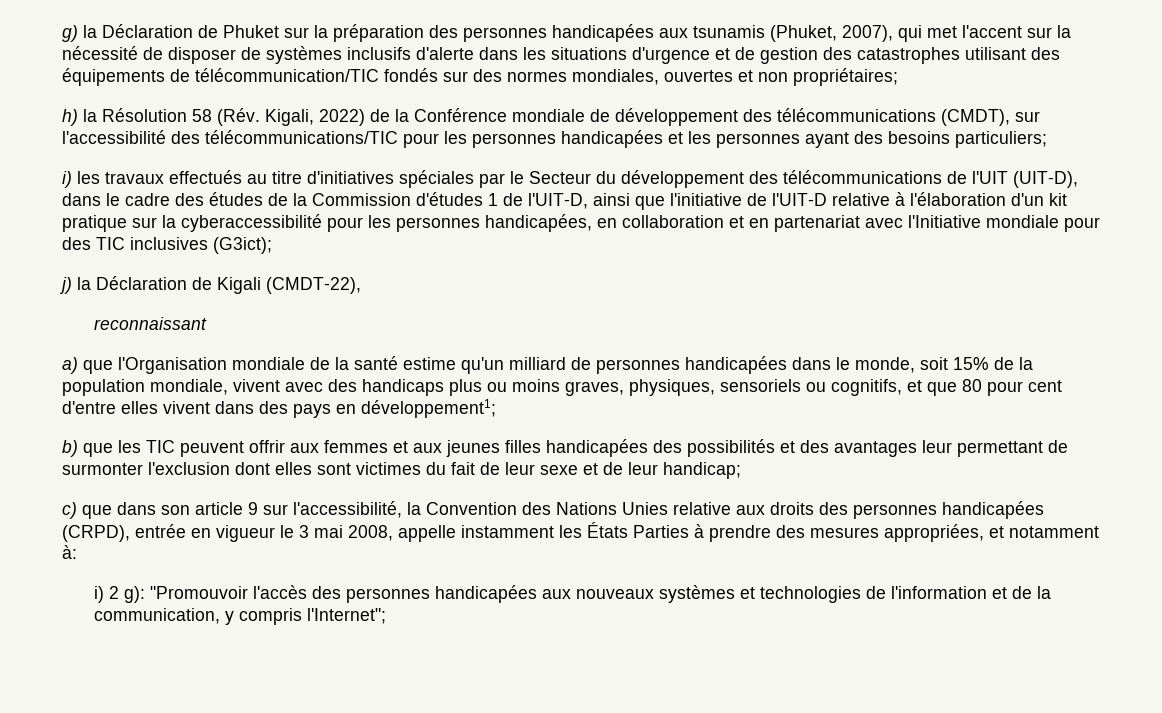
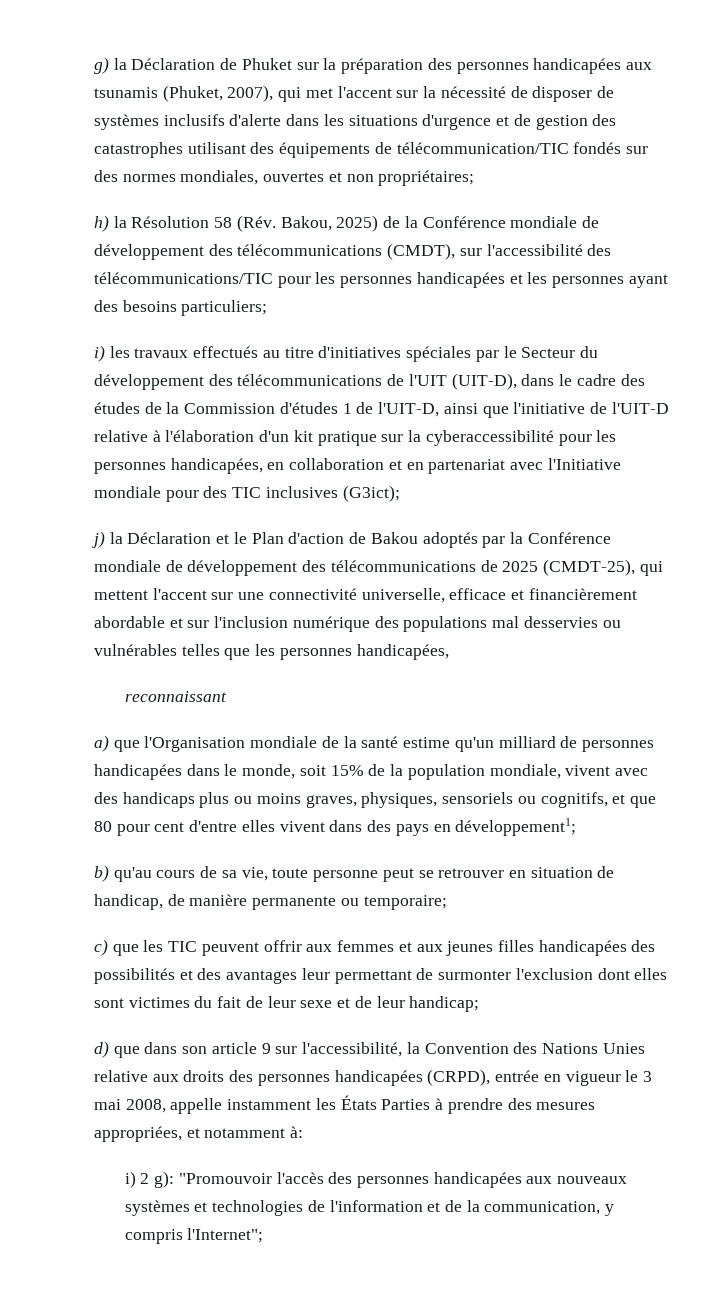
- h) la Résolution 58 (Rév. Kigali, 2022) de la Conférence mondiale de développement des télécommunications (CMDT), sur l'accessibilité des télécommunications/TIC pour les personnes handicapées et les personnes ayant des besoins particuliers;
+ h) la Résolution 58 (Rév. Bakou, 2025) de la Conférence mondiale de développement des télécommunications (CMDT), sur l'accessibilité des télécommunications/TIC pour les personnes handicapées et les personnes ayant des besoins particuliers;
- j) la Déclaration de Kigali (CMDT-22),
+ j) la Déclaration et le Plan d'action de Bakou adoptés par la Conférence mondiale de développement des télécommunications de 2025 (CMDT-25), qui mettent l'accent sur une connectivité universelle, efficace et financièrement abordable et sur l'inclusion numérique des populations mal desservies ou vulnérables telles que les personnes handicapées,
- b) que les TIC peuvent offrir aux femmes et aux jeunes filles handicapées des possibilités et des avantages leur permettant de surmonter l'exclusion dont elles sont victimes du fait de leur sexe et de leur handicap;
+ b) qu'au cours de sa vie, toute personne peut se retrouver en situation de handicap, de manière permanente ou temporaire;
+ c) que les TIC peuvent offrir aux femmes et aux jeunes filles handicapées des possibilités et des avantages leur permettant de surmonter l'exclusion dont elles sont victimes du fait de leur sexe et de leur handicap;
- c) que dans son article 9 sur l'accessibilité, la Convention des Nations Unies relative aux droits des personnes handicapées (CRPD), entrée en vigueur le 3 mai 2008, appelle instamment les États Parties à prendre des mesures appropriées, et notamment à:
+ d) que dans son article 9 sur l'accessibilité, la Convention des Nations Unies relative aux droits des personnes handicapées (CRPD), entrée en vigueur le 3 mai 2008, appelle instamment les États Parties à prendre des mesures appropriées, et notamment à:

